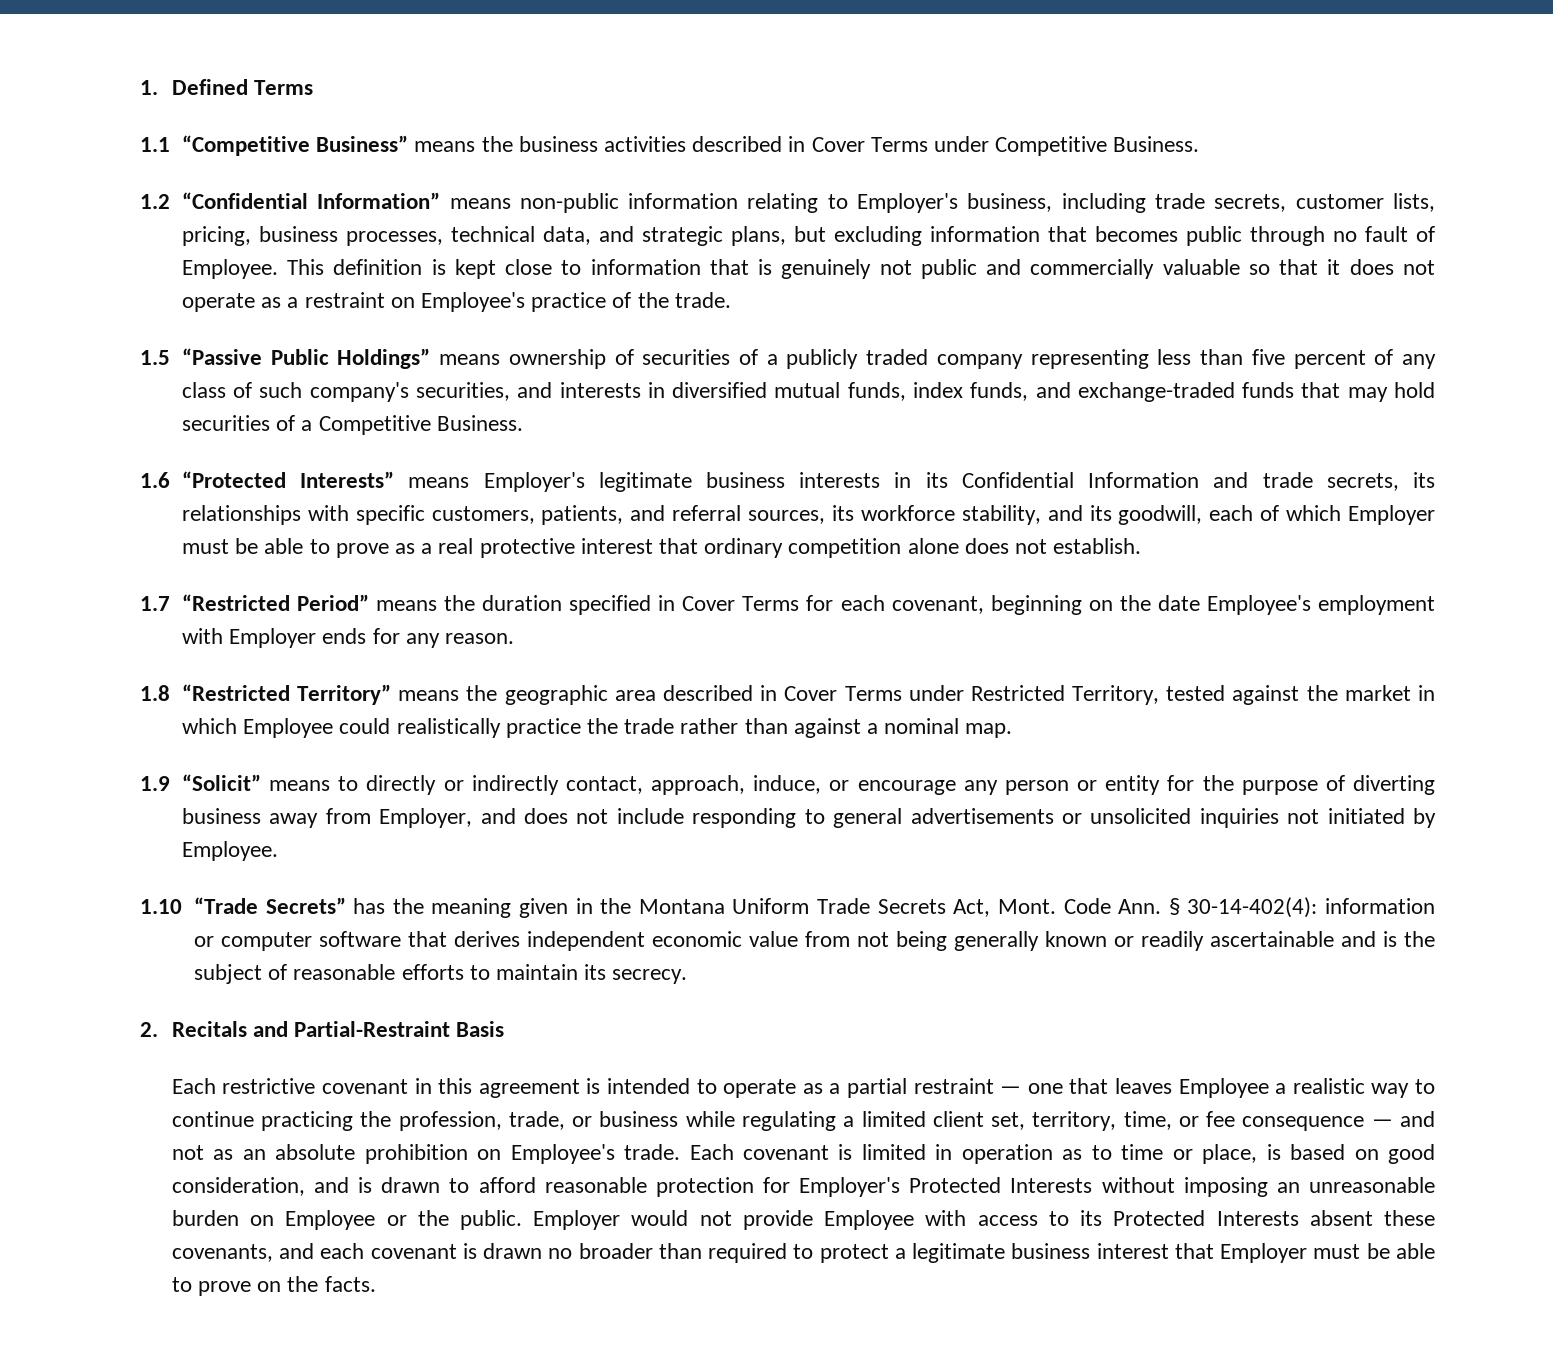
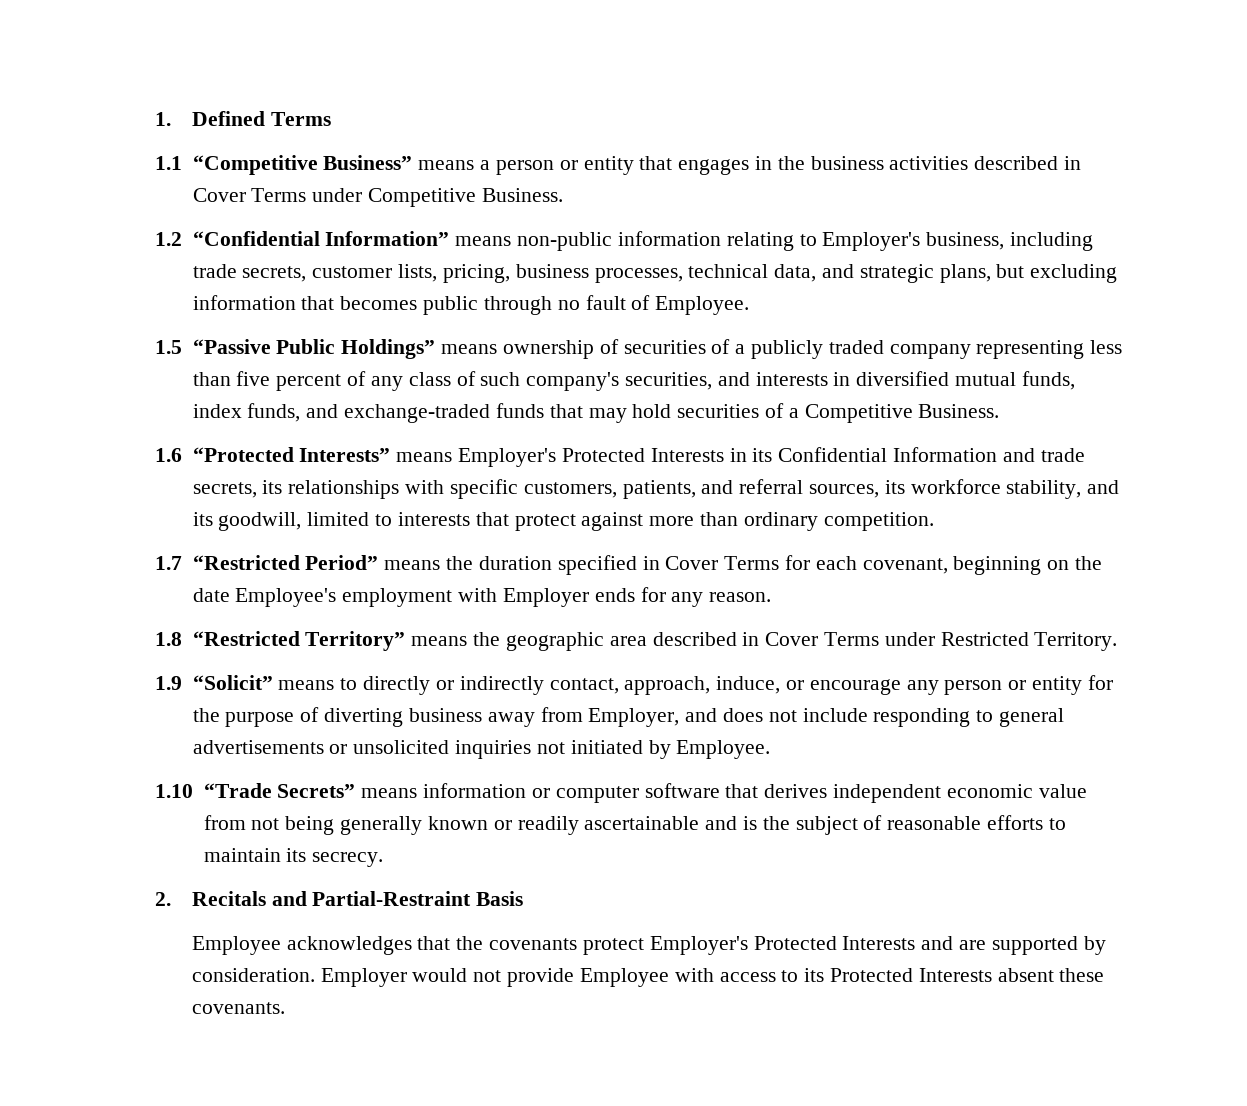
- 1.1 “Competitive Business” means the business activities described in Cover Terms under Competitive Business.
+ 1.1 “Competitive Business” means a person or entity that engages in the business activities described in Cover Terms under Competitive Business.
- This definition is kept close to information that is genuinely not public and commercially valuable so that it does not operate as a restraint on Employee's practice of the trade.
- 1.6 “Protected Interests” means Employer's legitimate business interests in its Confidential Information and trade secrets, its relationships with specific customers, patients, and referral sources, its workforce stability, and its goodwill, each of which Employer must be able to prove as a real protective interest that ordinary competition alone does not establish.
+ 1.6 “Protected Interests” means Employer's Protected Interests in its Confidential Information and trade secrets, its relationships with specific customers, patients, and referral sources, its workforce stability, and its goodwill, limited to interests that protect against more than ordinary competition.
- 1.8 “Restricted Territory” means the geographic area described in Cover Terms under Restricted Territory, tested against the market in which Employee could realistically practice the trade rather than against a nominal map.
+ 1.8 “Restricted Territory” means the geographic area described in Cover Terms under Restricted Territory.
- 1.10 “Trade Secrets” has the meaning given in the Montana Uniform Trade Secrets Act, Mont. Code Ann. § 30-14-402(4): information or computer software that derives independent economic value from not being generally known or readily ascertainable and is the subject of reasonable efforts to maintain its secrecy.
+ 1.10 “Trade Secrets” means information or computer software that derives independent economic value from not being generally known or readily ascertainable and is the subject of reasonable efforts to maintain its secrecy.
- Each restrictive covenant in this agreement is intended to operate as a partial restraint — one that leaves Employee a realistic way to continue practicing the profession, trade, or business while regulating a limited client set, territory, time, or fee consequence — and not as an absolute prohibition on Employee's trade. Each covenant is limited in operation as to time or place, is based on good consideration, and is drawn to afford reasonable protection for Employer's Protected Interests without imposing an unreasonable burden on Employee or the public.
+ Employee acknowledges that the covenants protect Employer's Protected Interests and are supported by consideration.
- Employer would not provide Employee with access to its Protected Interests absent these covenants, and each covenant is drawn no broader than required to protect a legitimate business interest that Employer must be able to prove on the facts.
+ Employer would not provide Employee with access to its Protected Interests absent these covenants.

